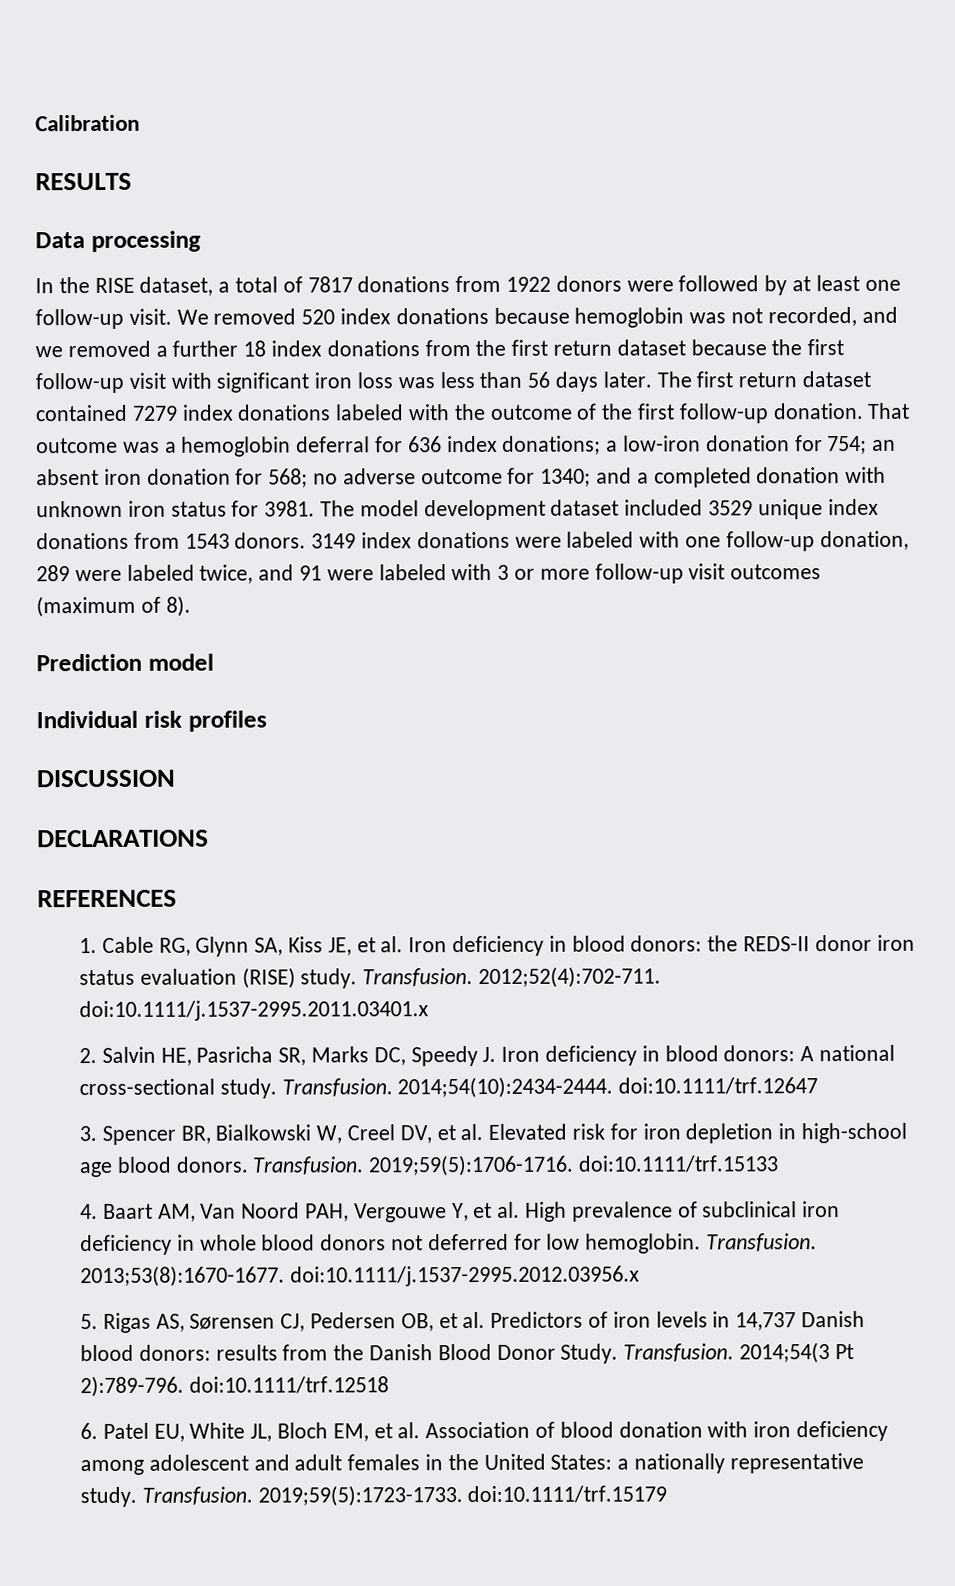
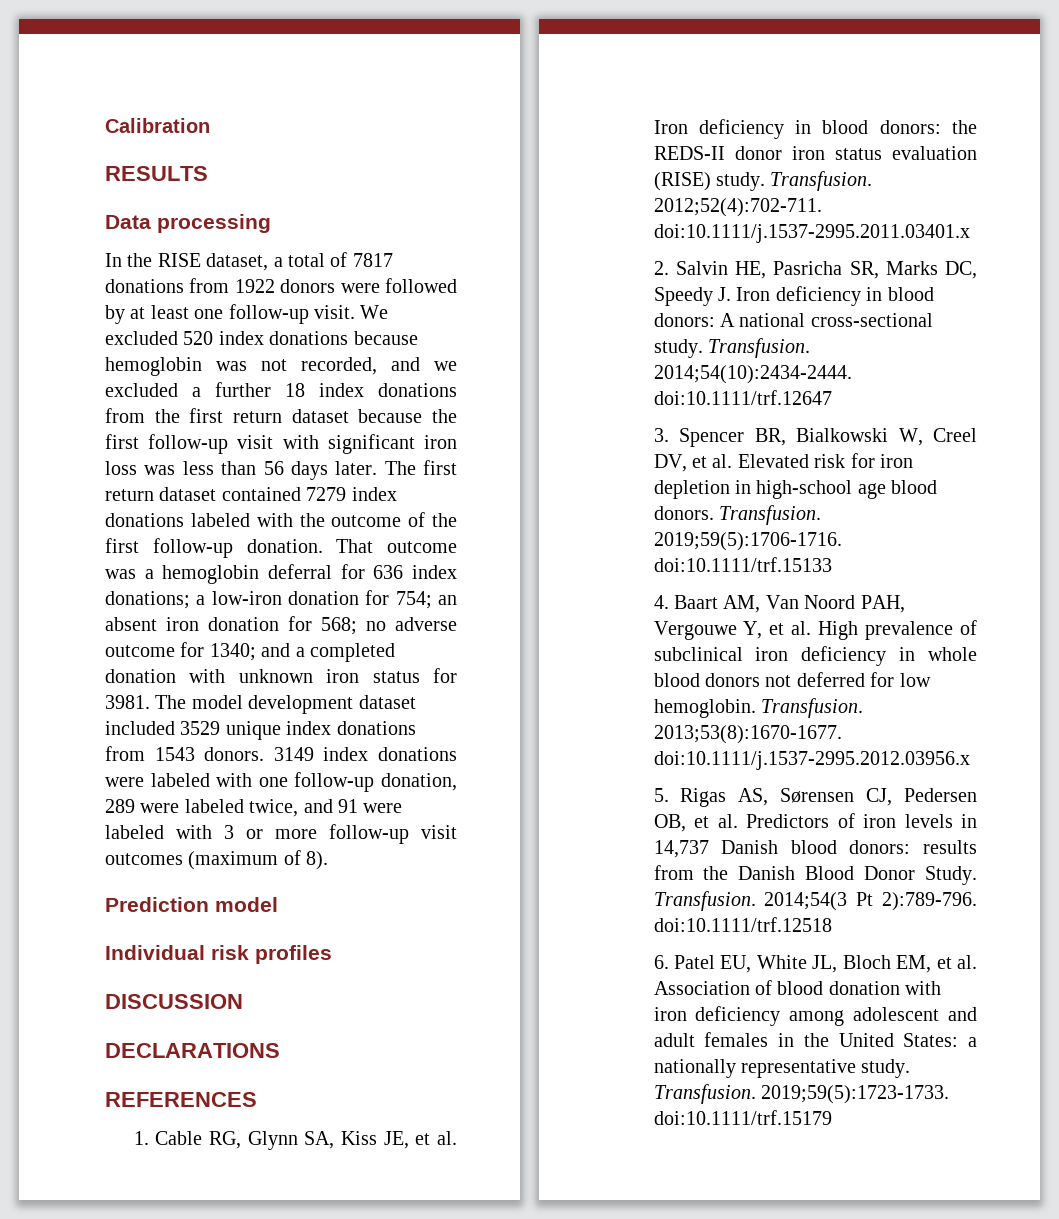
- We removed 520 index donations because hemoglobin was not recorded, and we removed a further 18 index donations from the first return dataset because the first follow-up visit with significant iron loss was less than 56 days later.
+ We excluded 520 index donations because hemoglobin was not recorded, and we excluded a further 18 index donations from the first return dataset because the first follow-up visit with significant iron loss was less than 56 days later.

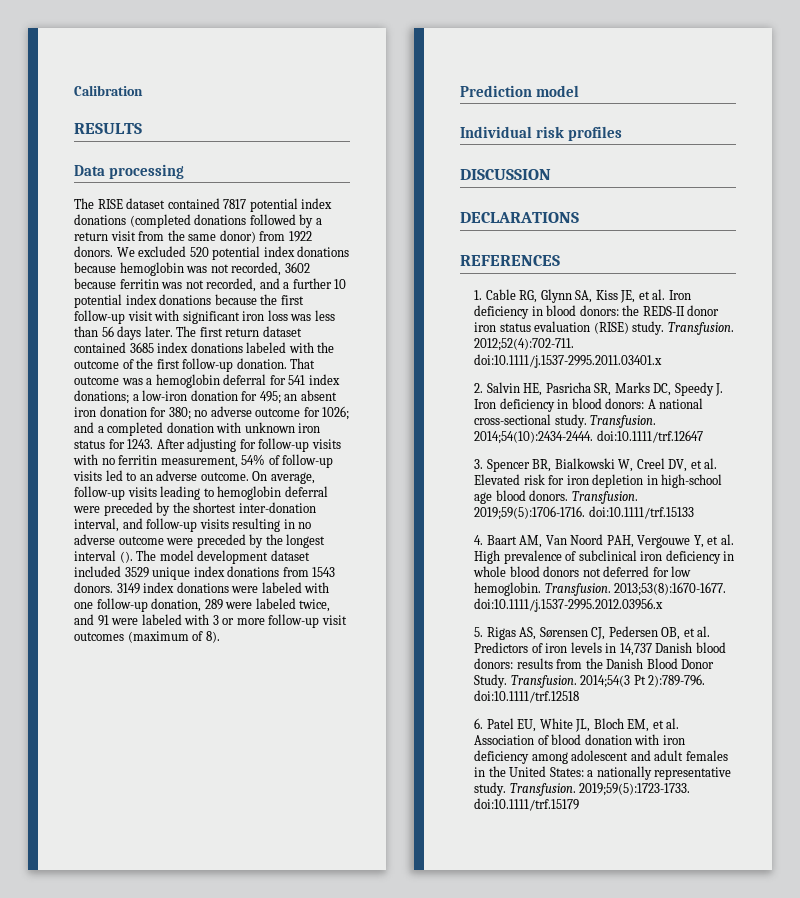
- In the RISE dataset, a total of 7817 donations from 1922 donors were followed by at least one follow-up visit.
+ The RISE dataset contained 7817 potential index donations (completed donations followed by a return visit from the same donor) from 1922 donors.
- We excluded 520 index donations because hemoglobin was not recorded, and we excluded a further 18 index donations from the first return dataset because the first follow-up visit with significant iron loss was less than 56 days later.
+ We excluded 520 potential index donations because hemoglobin was not recorded, 3602 because ferritin was not recorded, and a further 10 potential index donations because the first follow-up visit with significant iron loss was less than 56 days later.
- The first return dataset contained 7279 index donations labeled with the outcome of the first follow-up donation.
+ The first return dataset contained 3685 index donations labeled with the outcome of the first follow-up donation.
- That outcome was a hemoglobin deferral for 636 index donations; a low-iron donation for 754; an absent iron donation for 568; no adverse outcome for 1340; and a completed donation with unknown iron status for 3981.
+ That outcome was a hemoglobin deferral for 541 index donations; a low-iron donation for 495; an absent iron donation for 380; no adverse outcome for 1026; and a completed donation with unknown iron status for 1243. After adjusting for follow-up visits with no ferritin measurement, 54% of follow-up visits led to an adverse outcome. On average, follow-up visits leading to hemoglobin deferral were preceded by the shortest inter-donation interval, and follow-up visits resulting in no adverse outcome were preceded by the longest interval ().

